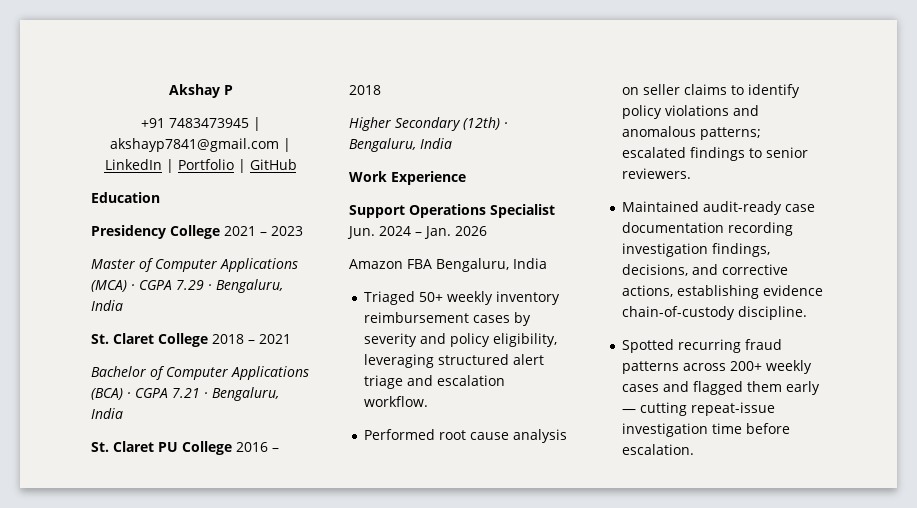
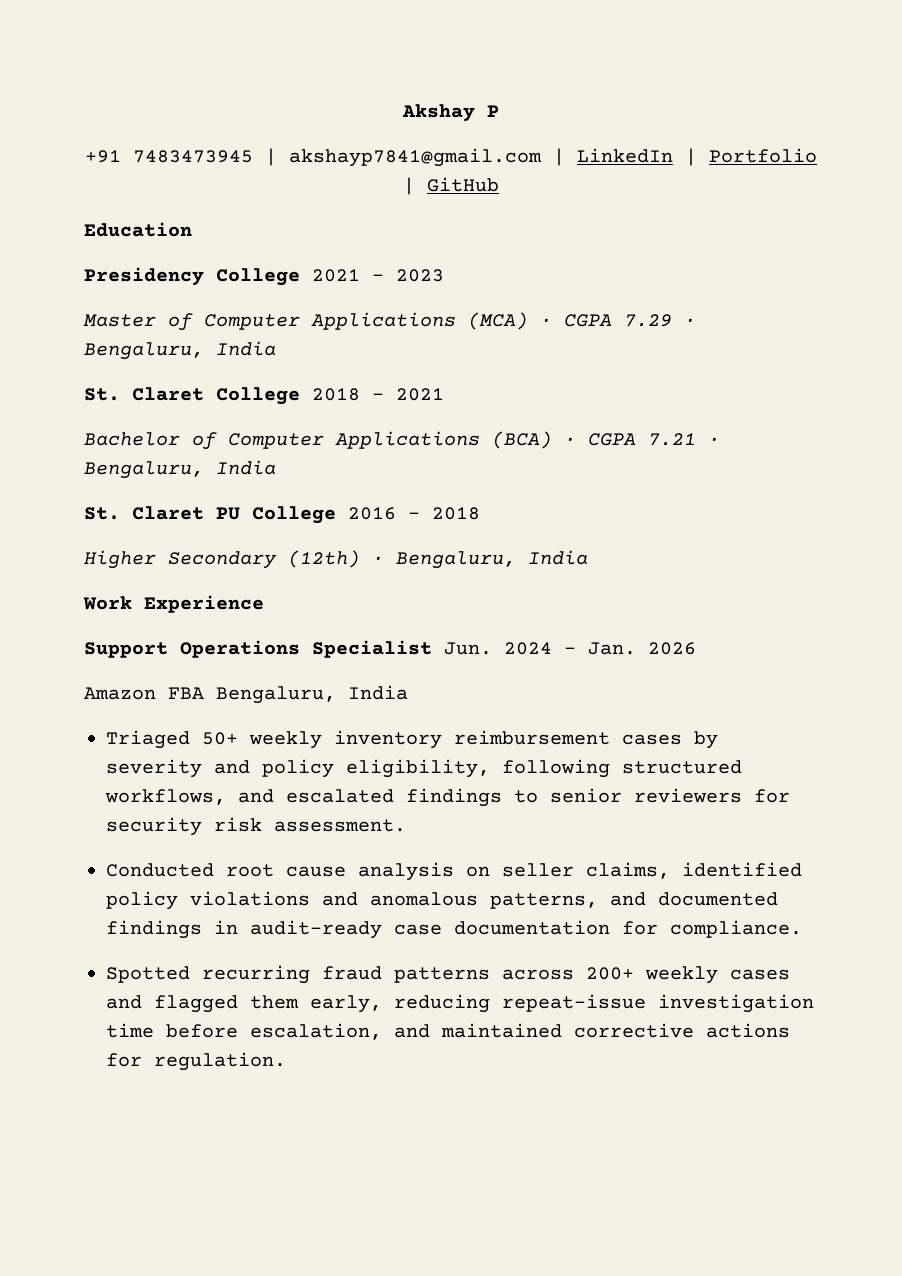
- Triaged 50+ weekly inventory reimbursement cases by severity and policy eligibility, leveraging structured alert triage and escalation workflow.
- Performed root cause analysis on seller claims to identify policy violations and anomalous patterns; escalated findings to senior reviewers.
- Maintained audit-ready case documentation recording investigation findings, decisions, and corrective actions, establishing evidence chain-of-custody discipline.
+ Triaged 50+ weekly inventory reimbursement cases by severity and policy eligibility, following structured workflows, and escalated findings to senior reviewers for security risk assessment.
+ Conducted root cause analysis on seller claims, identified policy violations and anomalous patterns, and documented findings in audit-ready case documentation for compliance.
- Spotted recurring fraud patterns across 200+ weekly cases and flagged them early — cutting repeat-issue investigation time before escalation.
+ Spotted recurring fraud patterns across 200+ weekly cases and flagged them early, reducing repeat-issue investigation time before escalation, and maintained corrective actions for regulation.

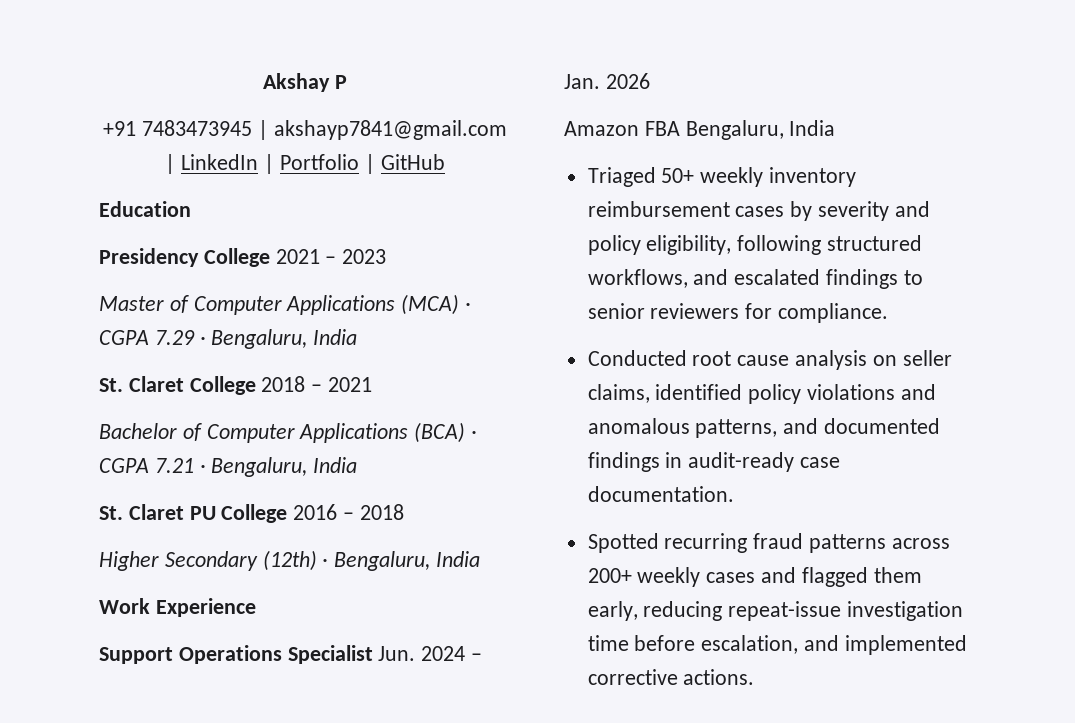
- Triaged 50+ weekly inventory reimbursement cases by severity and policy eligibility, following structured workflows, and escalated findings to senior reviewers for security risk assessment.
+ Triaged 50+ weekly inventory reimbursement cases by severity and policy eligibility, following structured workflows, and escalated findings to senior reviewers for compliance.
- Conducted root cause analysis on seller claims, identified policy violations and anomalous patterns, and documented findings in audit-ready case documentation for compliance.
+ Conducted root cause analysis on seller claims, identified policy violations and anomalous patterns, and documented findings in audit-ready case documentation.
- Spotted recurring fraud patterns across 200+ weekly cases and flagged them early, reducing repeat-issue investigation time before escalation, and maintained corrective actions for regulation.
+ Spotted recurring fraud patterns across 200+ weekly cases and flagged them early, reducing repeat-issue investigation time before escalation, and implemented corrective actions.

